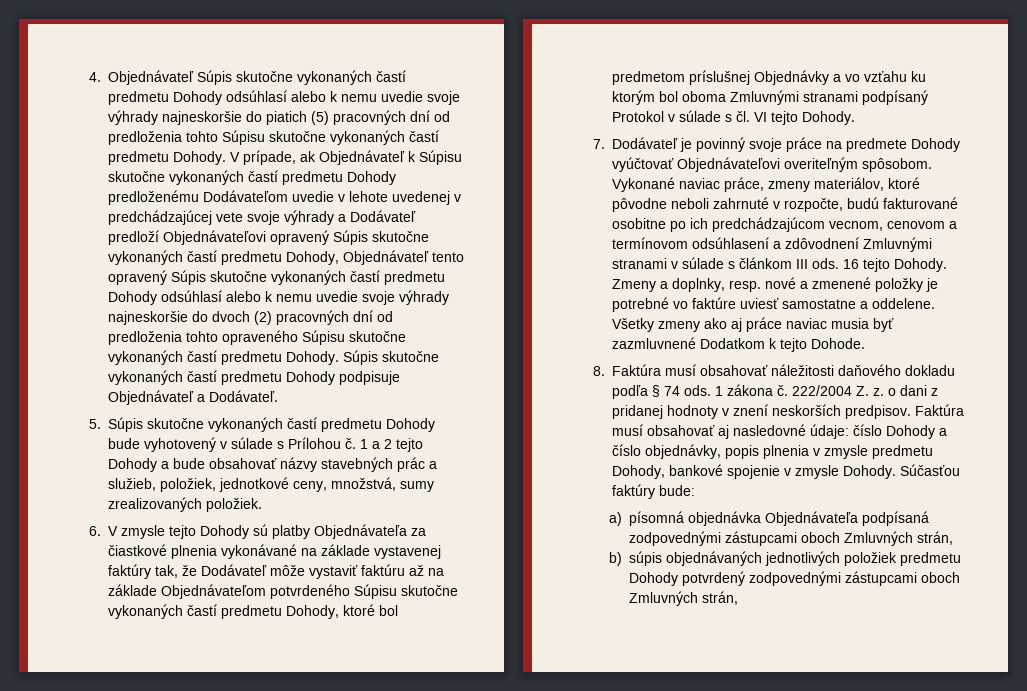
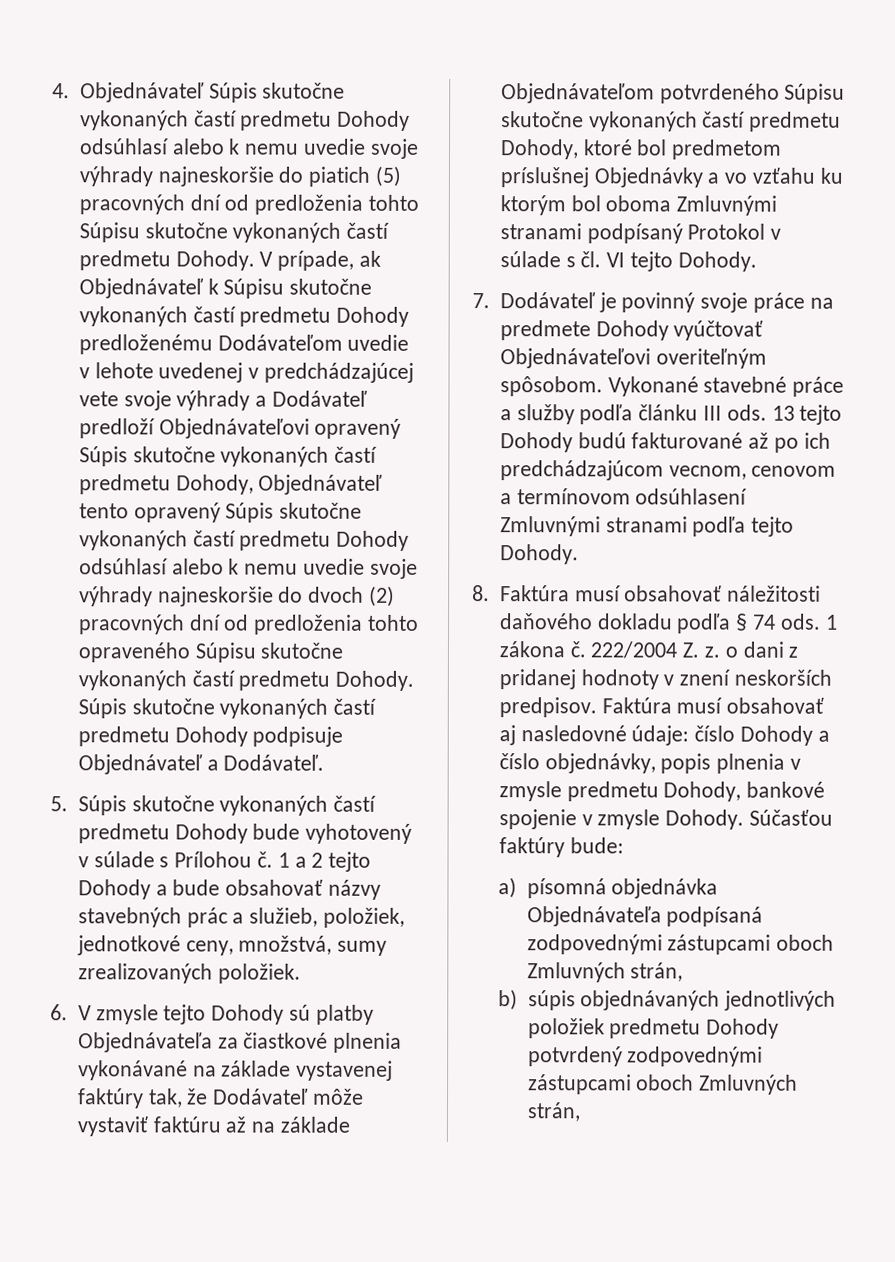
- Vykonané naviac práce, zmeny materiálov, ktoré pôvodne neboli zahrnuté v rozpočte, budú fakturované osobitne po ich predchádzajúcom vecnom, cenovom a termínovom odsúhlasení a zdôvodnení Zmluvnými stranami v súlade s článkom III ods. 16 tejto Dohody. Zmeny a doplnky, resp. nové a zmenené položky je potrebné vo faktúre uviesť samostatne a oddelene. Všetky zmeny ako aj práce naviac musia byť zazmluvnené Dodatkom k tejto Dohode.
+ Vykonané stavebné práce a služby podľa článku III ods. 13 tejto Dohody budú fakturované až po ich predchádzajúcom vecnom, cenovom a termínovom odsúhlasení Zmluvnými stranami podľa tejto Dohody.

